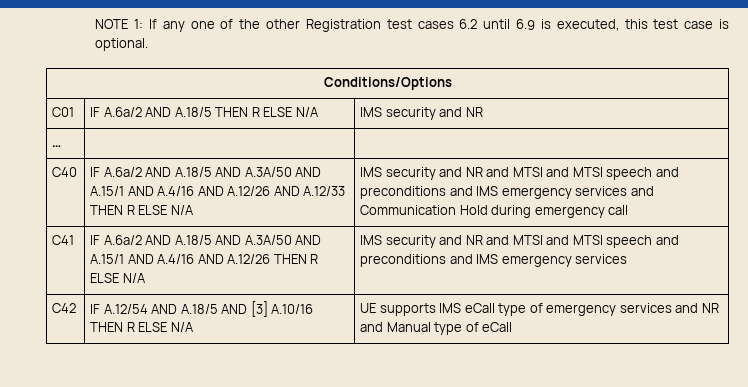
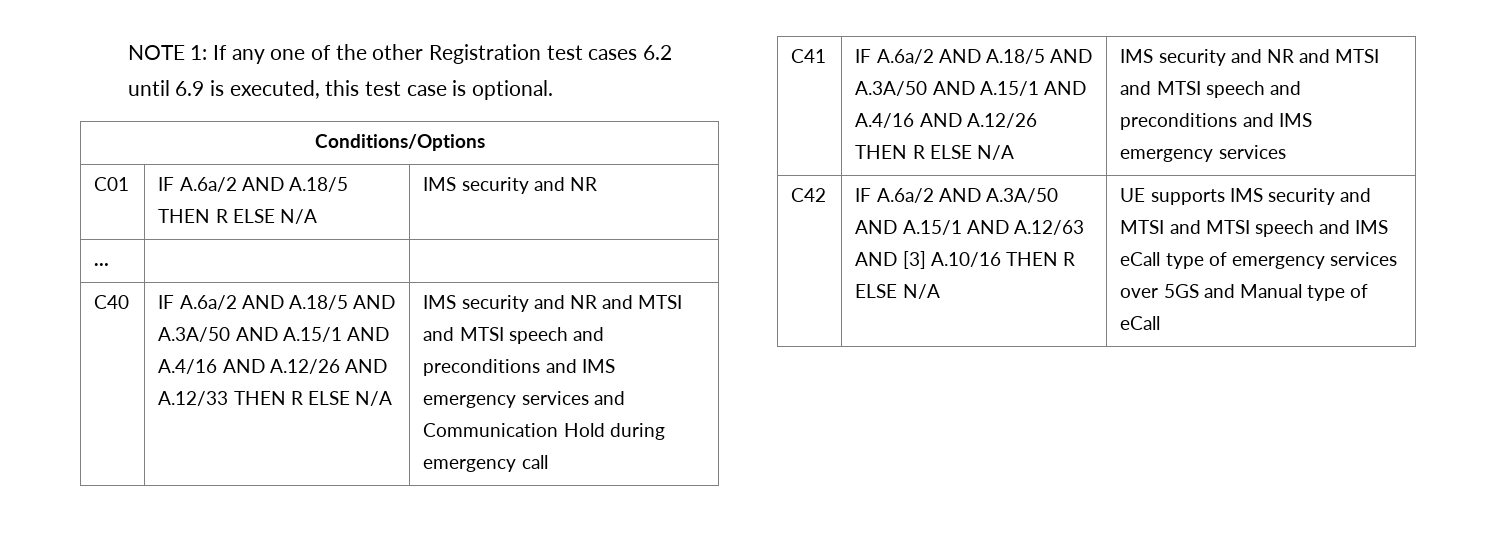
- C42 | IF A.12/54 AND A.18/5 AND [3] A.10/16 THEN R ELSE N/A | UE supports IMS eCall type of emergency services and NR and Manual type of eCall
+ C42 | IF A.6a/2 AND A.3A/50 AND A.15/1 AND A.12/63 AND [3] A.10/16 THEN R ELSE N/A | UE supports IMS security and MTSI and MTSI speech and IMS eCall type of emergency services over 5GS and Manual type of eCall

